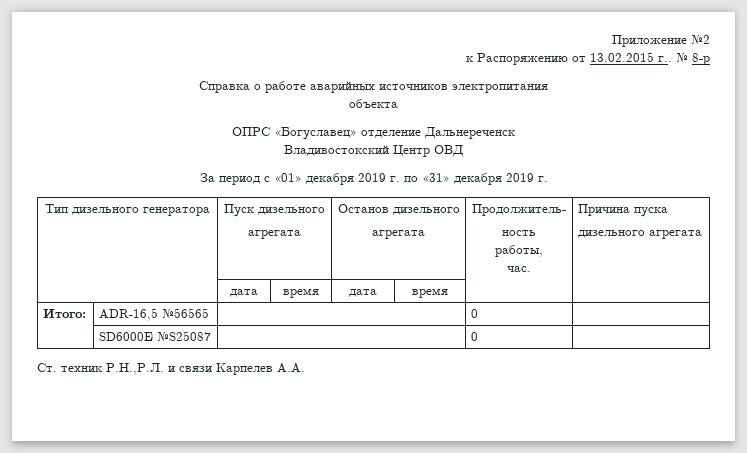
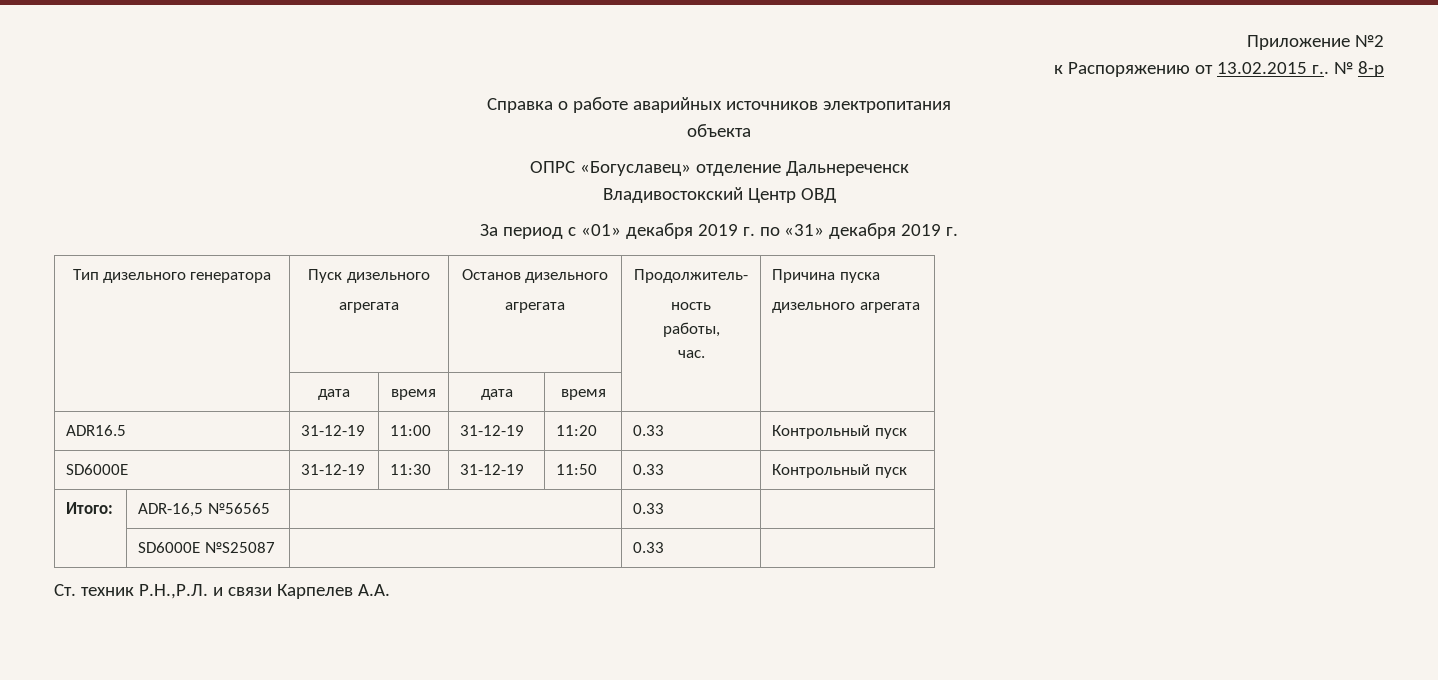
+ ADR16.5 | 31-12-19 | 11:00 | 31-12-19 | 11:20 | 0.33 | Контрольный пуск
+ SD6000E | 31-12-19 | 11:30 | 31-12-19 | 11:50 | 0.33 | Контрольный пуск
- Итого: | ADR-16,5 №56565 | | 0 |
+ Итого: | ADR-16,5 №56565 | | 0.33 |
- | SD6000E №S25087 | | 0 |
+ | SD6000E №S25087 | | 0.33 |

